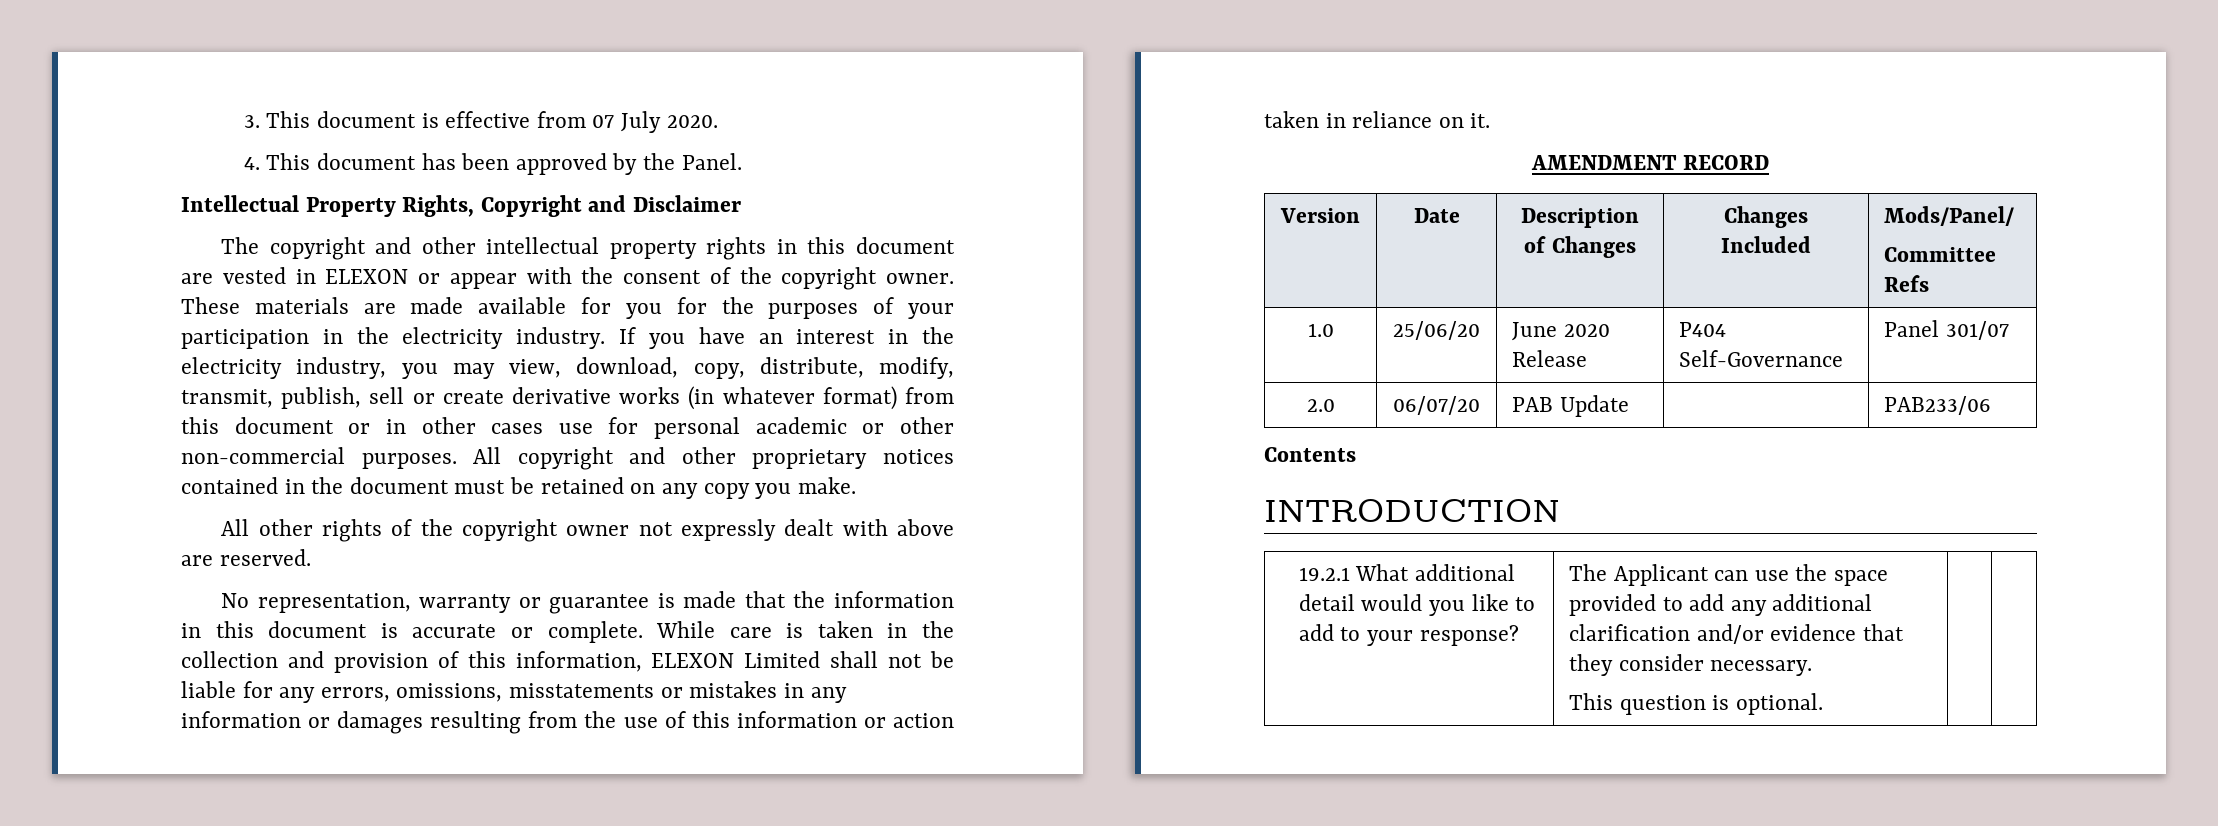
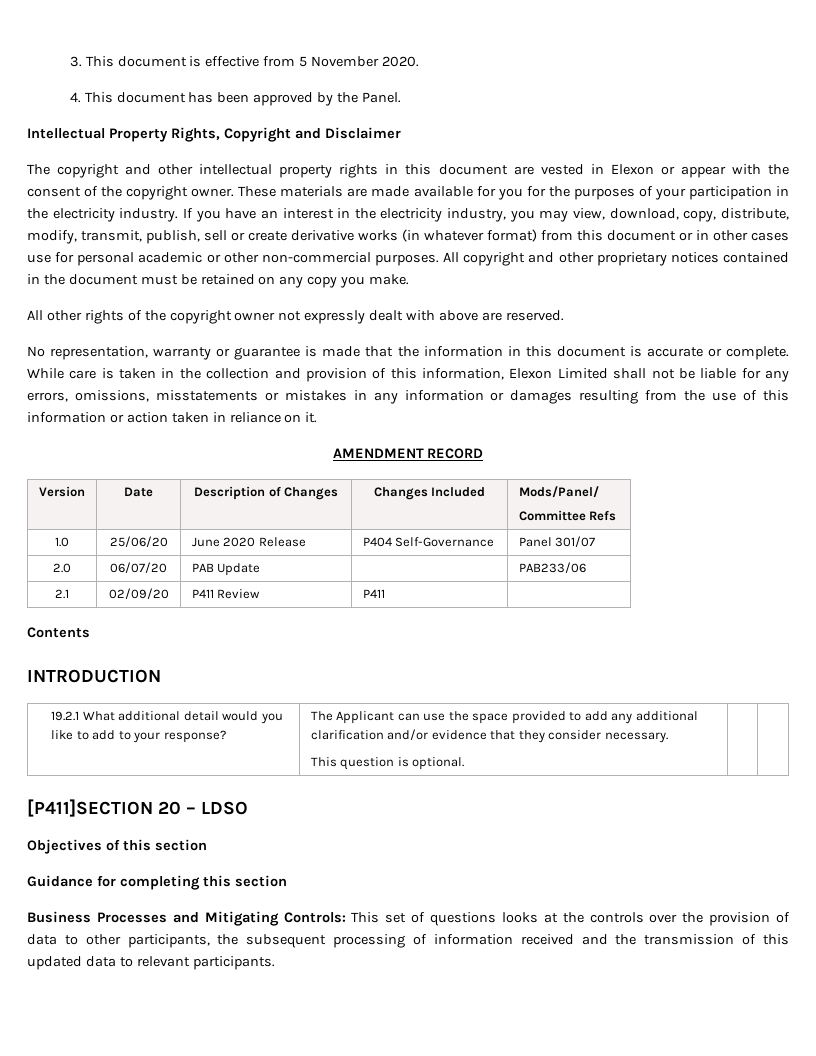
- 3. This document is effective from 07 July 2020.
+ 3. This document is effective from 5 November 2020.
- The copyright and other intellectual property rights in this document are vested in ELEXON or appear with the consent of the copyright owner.
+ The copyright and other intellectual property rights in this document are vested in Elexon or appear with the consent of the copyright owner.
- While care is taken in the collection and provision of this information, ELEXON Limited shall not be liable for any errors, omissions, misstatements or mistakes in any information or damages resulting from the use of this information or action taken in reliance on it.
+ While care is taken in the collection and provision of this information, Elexon Limited shall not be liable for any errors, omissions, misstatements or mistakes in any information or damages resulting from the use of this information or action taken in reliance on it.
+ 2.1 | 02/09/20 | P411 Review | P411 |
+ [P411]SECTION 20 – LDSO
+ Objectives of this section
+ Guidance for completing this section
+ Business Processes and Mitigating Controls: This set of questions looks at the controls over the provision of data to other participants, the subsequent processing of information received and the transmission of this updated data to relevant participants.

